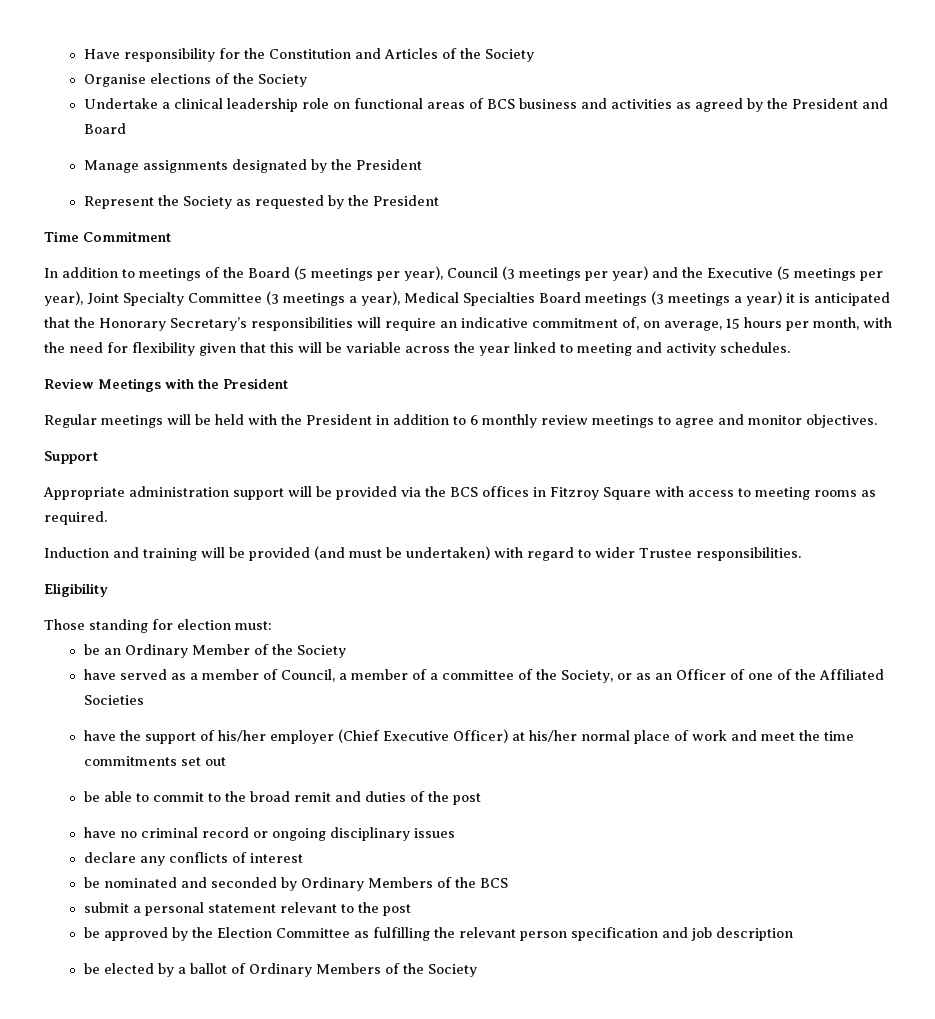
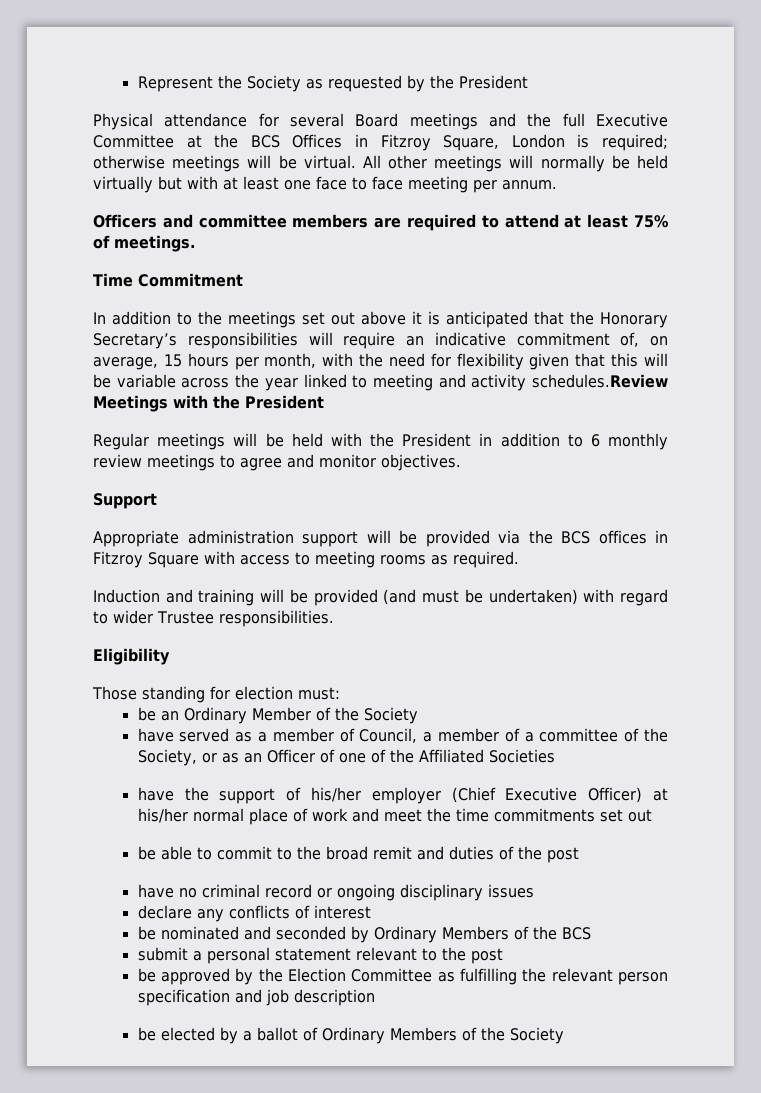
- Have responsibility for the Constitution and Articles of the Society
- Organise elections of the Society
- Undertake a clinical leadership role on functional areas of BCS business and activities as agreed by the President and Board
- Manage assignments designated by the President
+ Physical attendance for several Board meetings and the full Executive Committee at the BCS Offices in Fitzroy Square, London is required; otherwise meetings will be virtual. All other meetings will normally be held virtually but with at least one face to face meeting per annum.
+ Officers and committee members are required to attend at least 75% of meetings.
- In addition to meetings of the Board (5 meetings per year), Council (3 meetings per year) and the Executive (5 meetings per year), Joint Specialty Committee (3 meetings a year), Medical Specialties Board meetings (3 meetings a year) it is anticipated that the Honorary Secretary’s responsibilities will require an indicative commitment of, on average, 15 hours per month, with the need for flexibility given that this will be variable across the year linked to meeting and activity schedules.
- Review Meetings with the President
+ In addition to the meetings set out above it is anticipated that the Honorary Secretary’s responsibilities will require an indicative commitment of, on average, 15 hours per month, with the need for flexibility given that this will be variable across the year linked to meeting and activity schedules.Review Meetings with the President

